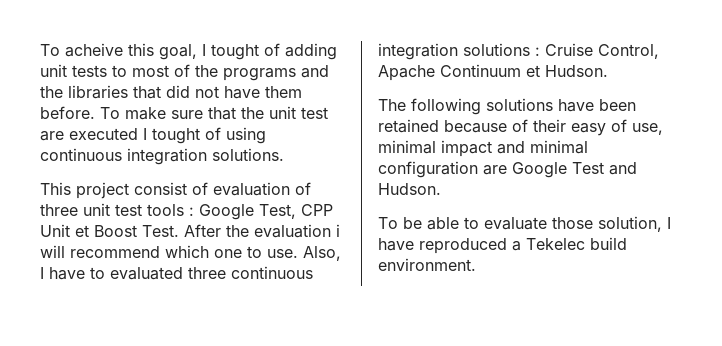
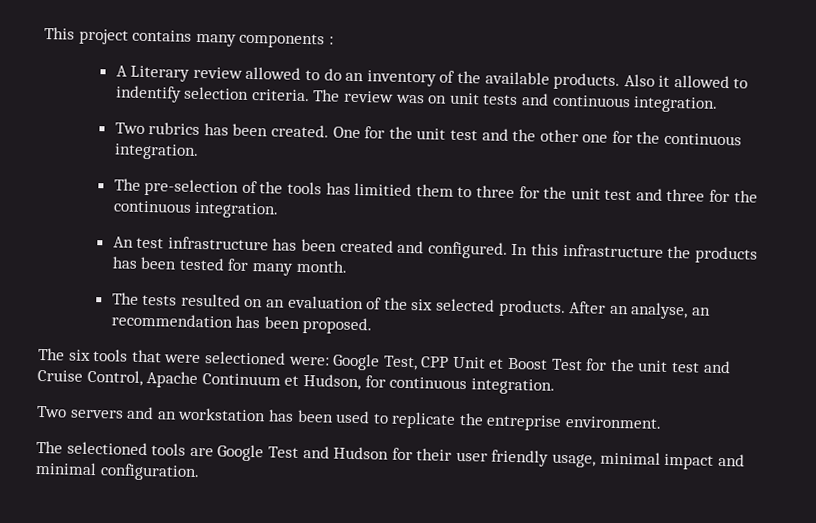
- To acheive this goal, I tought of adding unit tests to most of the programs and the libraries that did not have them before. To make sure that the unit test are executed I tought of using continuous integration solutions.
- This project consist of evaluation of three unit test tools : Google Test, CPP Unit et Boost Test. After the evaluation i will recommend which one to use. Also, I have to evaluated three continuous integration solutions : Cruise Control, Apache Continuum et Hudson.
- The following solutions have been retained because of their easy of use, minimal impact and minimal configuration are Google Test and Hudson.
- To be able to evaluate those solution, I have reproduced a Tekelec build environment.
+ This project contains many components :
+ A Literary review allowed to do an inventory of the available products. Also it allowed to indentify selection criteria. The review was on unit tests and continuous integration.
+ Two rubrics has been created. One for the unit test and the other one for the continuous integration.
+ The pre-selection of the tools has limitied them to three for the unit test and three for the continuous integration.
+ An test infrastructure has been created and configured. In this infrastructure the products has been tested for many month.
+ The tests resulted on an evaluation of the six selected products. After an analyse, an recommendation has been proposed.
+ The six tools that were selectioned were: Google Test, CPP Unit et Boost Test for the unit test and Cruise Control, Apache Continuum et Hudson, for continuous integration.
+ Two servers and an workstation has been used to replicate the entreprise environment.
+ The selectioned tools are Google Test and Hudson for their user friendly usage, minimal impact and minimal configuration.

